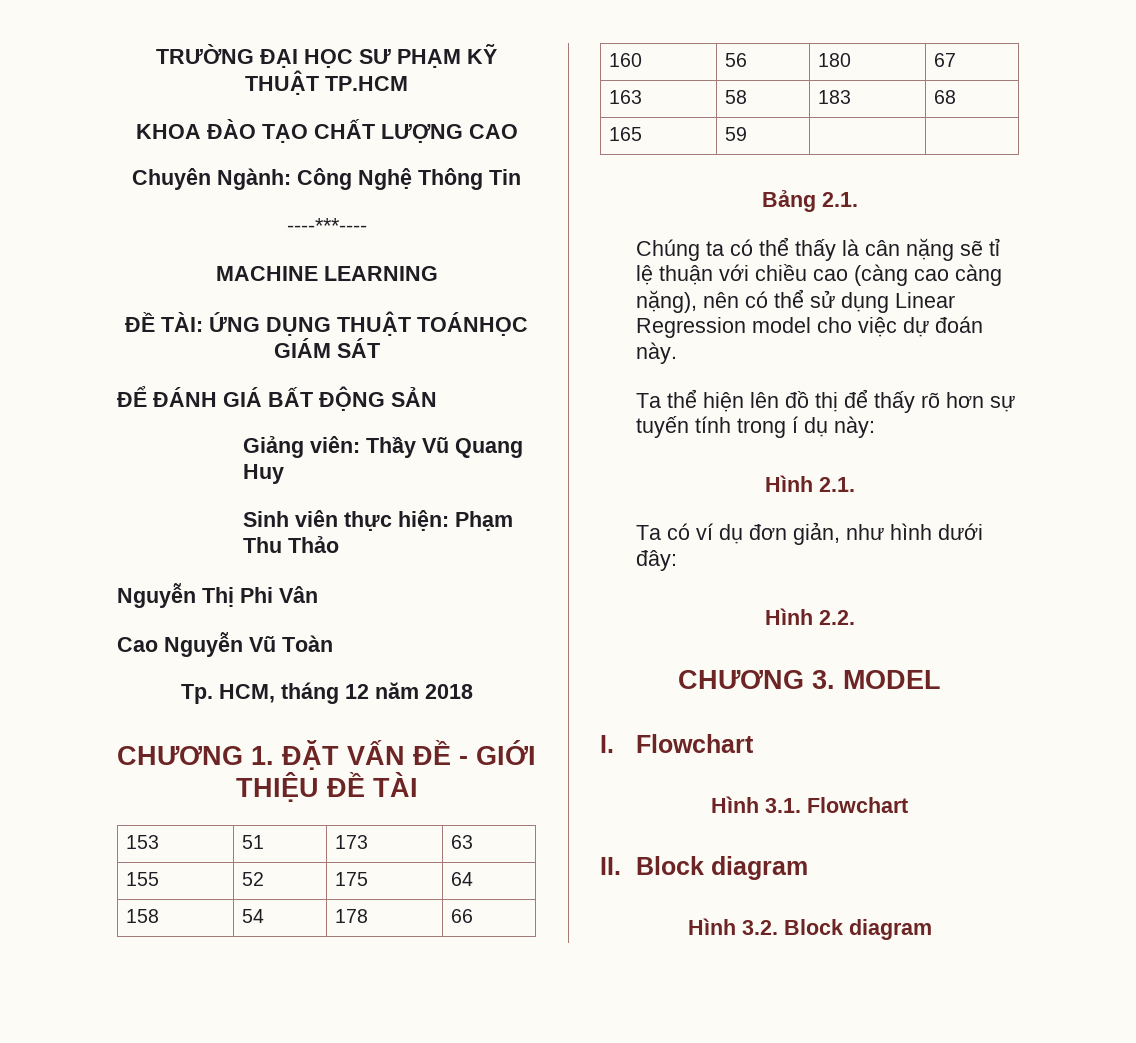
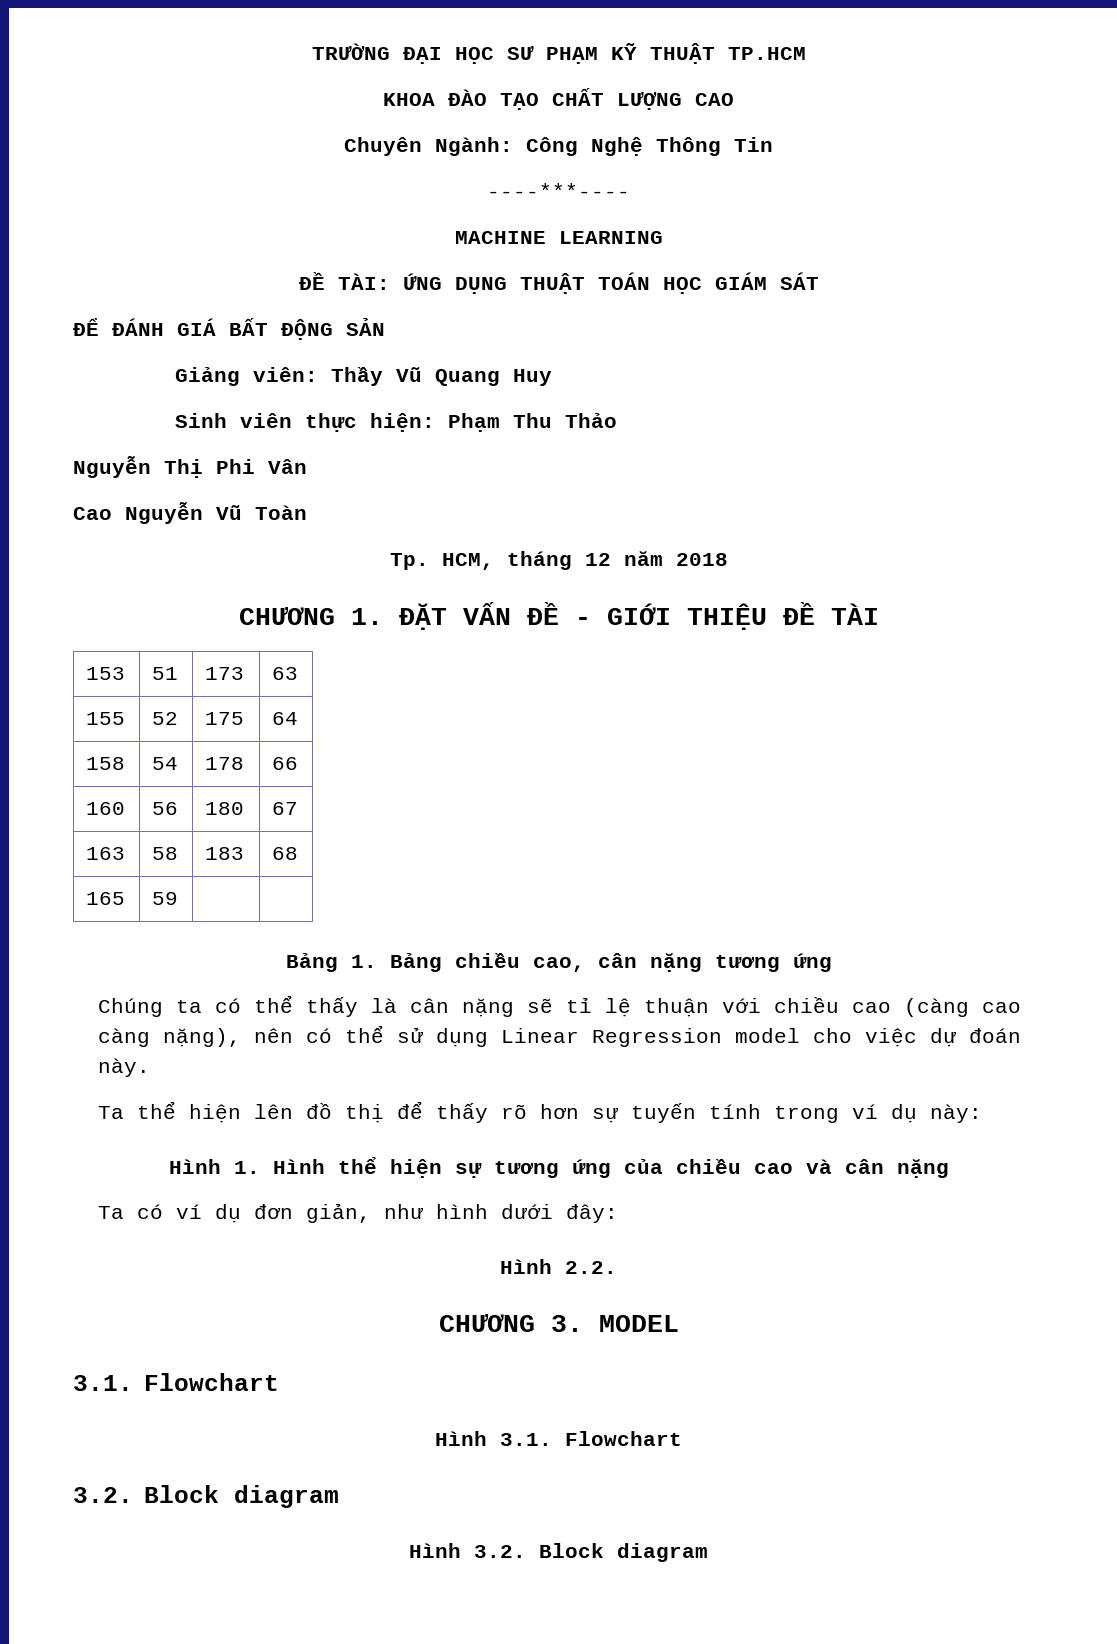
- ĐỀ TÀI: ỨNG DỤNG THUẬT TOÁNHỌC GIÁM SÁT
+ ĐỀ TÀI: ỨNG DỤNG THUẬT TOÁN HỌC GIÁM SÁT
- Bảng 2.1.
+ Bảng 1. Bảng chiều cao, cân nặng tương ứng
- Ta thể hiện lên đồ thị để thấy rõ hơn sự tuyến tính trong í dụ này:
+ Ta thể hiện lên đồ thị để thấy rõ hơn sự tuyến tính trong ví dụ này:
- Hình 2.1.
+ Hình 1. Hình thể hiện sự tương ứng của chiều cao và cân nặng
  CHƯƠNG 3. MODEL
- I. Flowchart
+ 3.1. Flowchart
  Hình 3.1. Flowchart
- II. Block diagram
+ 3.2. Block diagram

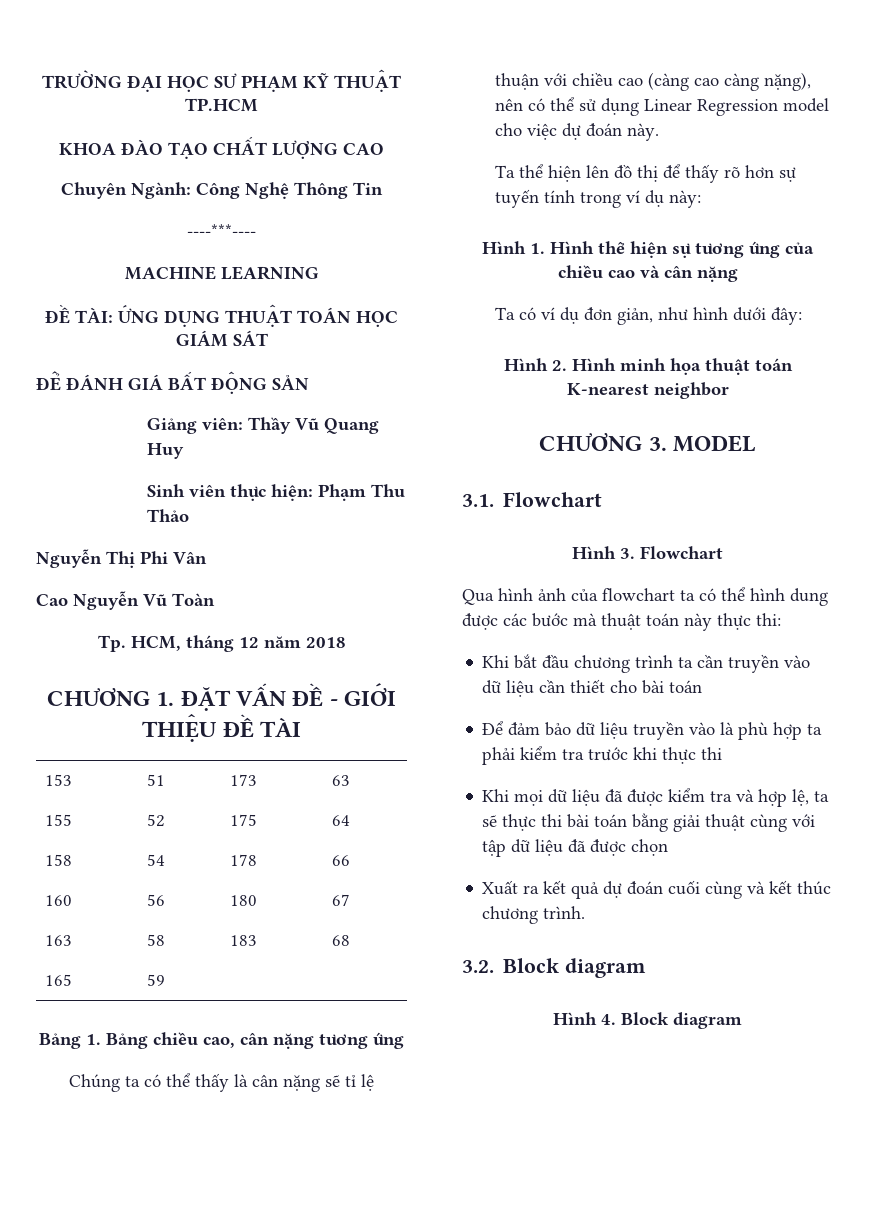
- Hình 2.2.
+ Hình 2. Hình minh họa thuật toán K-nearest neighbor
- Hình 3.1. Flowchart
+ Hình 3. Flowchart
+ Qua hình ảnh của flowchart ta có thể hình dung được các bước mà thuật toán này thực thi:
+ Khi bắt đầu chương trình ta cần truyền vào dữ liệu cần thiết cho bài toán
+ Để đảm bảo dữ liệu truyền vào là phù hợp ta phải kiểm tra trước khi thực thi
+ Khi mọi dữ liệu đã được kiểm tra và hợp lệ, ta sẽ thực thi bài toán bằng giải thuật cùng với tập dữ liệu đã được chọn
+ Xuất ra kết quả dự đoán cuối cùng và kết thúc chương trình.
- Hình 3.2. Block diagram
+ Hình 4. Block diagram

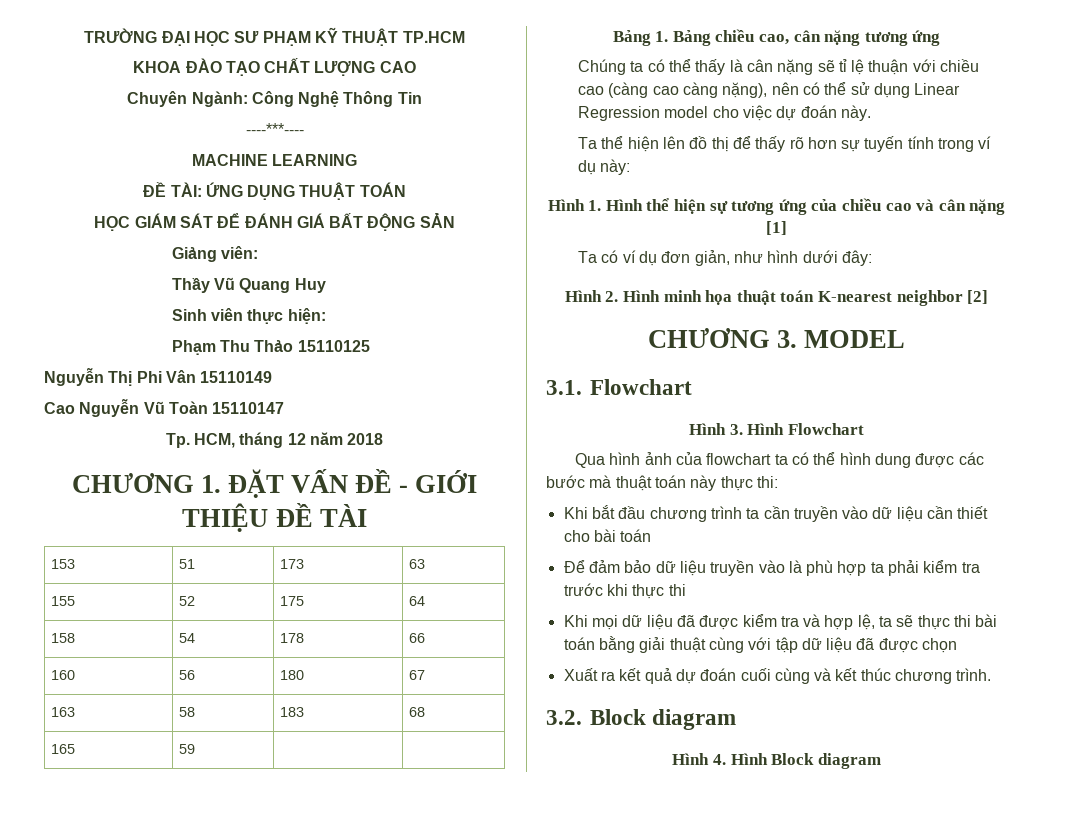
- ĐỀ TÀI: ỨNG DỤNG THUẬT TOÁN HỌC GIÁM SÁT
- ĐỂ ĐÁNH GIÁ BẤT ĐỘNG SẢN
+ ĐỀ TÀI: ỨNG DỤNG THUẬT TOÁN
+ HỌC GIÁM SÁT ĐỂ ĐÁNH GIÁ BẤT ĐỘNG SẢN
- Giảng viên: Thầy Vũ Quang Huy
+ Giảng viên:
+ Thầy Vũ Quang Huy
- Sinh viên thực hiện: Phạm Thu Thảo
+ Sinh viên thực hiện:
+ Phạm Thu Thảo 15110125
- Nguyễn Thị Phi Vân
+ Nguyễn Thị Phi Vân 15110149
- Cao Nguyễn Vũ Toàn
+ Cao Nguyễn Vũ Toàn 15110147
- Hình 1. Hình thể hiện sự tương ứng của chiều cao và cân nặng
+ Hình 1. Hình thể hiện sự tương ứng của chiều cao và cân nặng [1]
- Hình 2. Hình minh họa thuật toán K-nearest neighbor
+ Hình 2. Hình minh họa thuật toán K-nearest neighbor [2]
- Hình 3. Flowchart
+ Hình 3. Hình Flowchart
- Hình 4. Block diagram
+ Hình 4. Hình Block diagram

